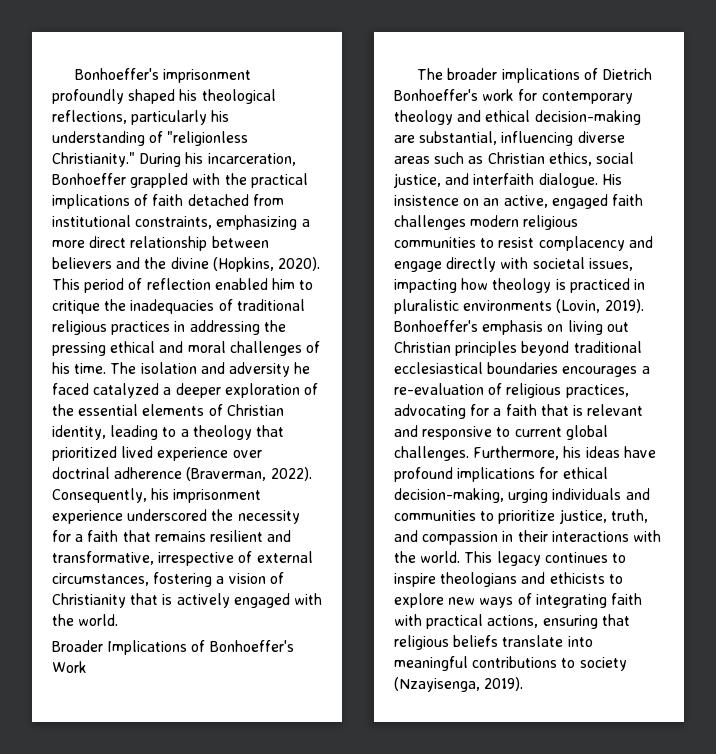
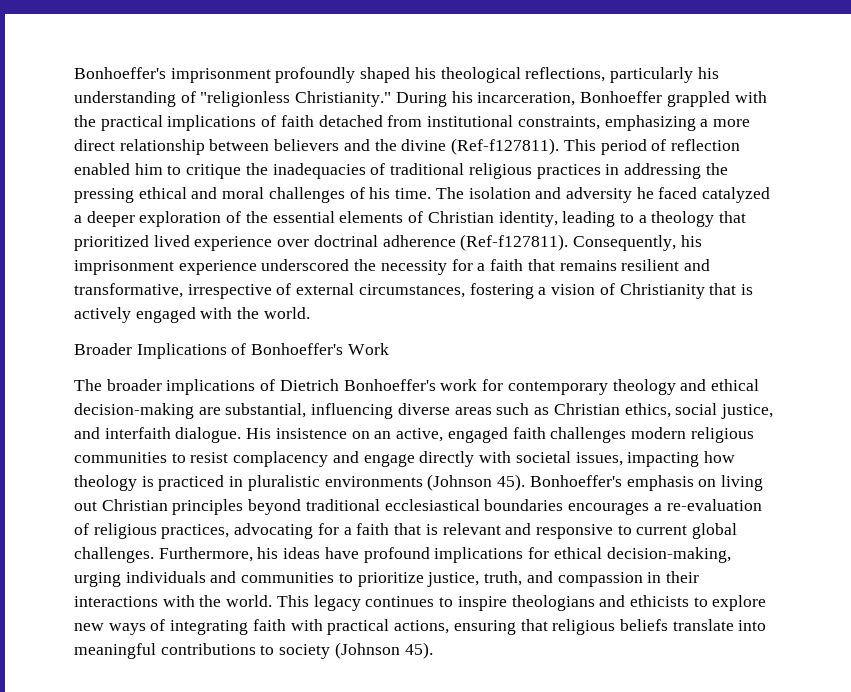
- During his incarceration, Bonhoeffer grappled with the practical implications of faith detached from institutional constraints, emphasizing a more direct relationship between believers and the divine (Hopkins, 2020).
+ During his incarceration, Bonhoeffer grappled with the practical implications of faith detached from institutional constraints, emphasizing a more direct relationship between believers and the divine (Ref-f127811).
- The isolation and adversity he faced catalyzed a deeper exploration of the essential elements of Christian identity, leading to a theology that prioritized lived experience over doctrinal adherence (Braverman, 2022).
+ The isolation and adversity he faced catalyzed a deeper exploration of the essential elements of Christian identity, leading to a theology that prioritized lived experience over doctrinal adherence (Ref-f127811).
- His insistence on an active, engaged faith challenges modern religious communities to resist complacency and engage directly with societal issues, impacting how theology is practiced in pluralistic environments (Lovin, 2019).
+ His insistence on an active, engaged faith challenges modern religious communities to resist complacency and engage directly with societal issues, impacting how theology is practiced in pluralistic environments (Johnson 45).
- This legacy continues to inspire theologians and ethicists to explore new ways of integrating faith with practical actions, ensuring that religious beliefs translate into meaningful contributions to society (Nzayisenga, 2019).
+ This legacy continues to inspire theologians and ethicists to explore new ways of integrating faith with practical actions, ensuring that religious beliefs translate into meaningful contributions to society (Johnson 45).

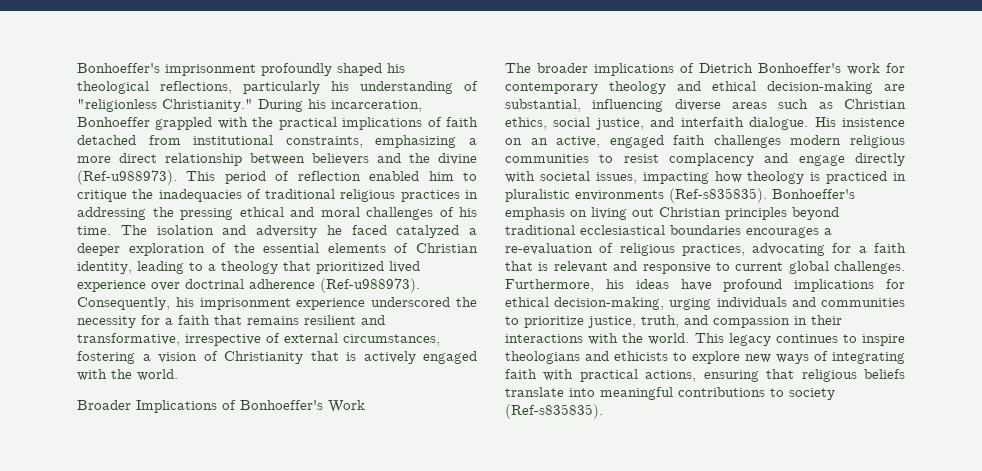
- During his incarceration, Bonhoeffer grappled with the practical implications of faith detached from institutional constraints, emphasizing a more direct relationship between believers and the divine (Ref-f127811).
+ During his incarceration, Bonhoeffer grappled with the practical implications of faith detached from institutional constraints, emphasizing a more direct relationship between believers and the divine (Ref-u988973).
- The isolation and adversity he faced catalyzed a deeper exploration of the essential elements of Christian identity, leading to a theology that prioritized lived experience over doctrinal adherence (Ref-f127811).
+ The isolation and adversity he faced catalyzed a deeper exploration of the essential elements of Christian identity, leading to a theology that prioritized lived experience over doctrinal adherence (Ref-u988973).
- His insistence on an active, engaged faith challenges modern religious communities to resist complacency and engage directly with societal issues, impacting how theology is practiced in pluralistic environments (Johnson 45).
+ His insistence on an active, engaged faith challenges modern religious communities to resist complacency and engage directly with societal issues, impacting how theology is practiced in pluralistic environments (Ref-s835835).
- This legacy continues to inspire theologians and ethicists to explore new ways of integrating faith with practical actions, ensuring that religious beliefs translate into meaningful contributions to society (Johnson 45).
+ This legacy continues to inspire theologians and ethicists to explore new ways of integrating faith with practical actions, ensuring that religious beliefs translate into meaningful contributions to society (Ref-s835835).

